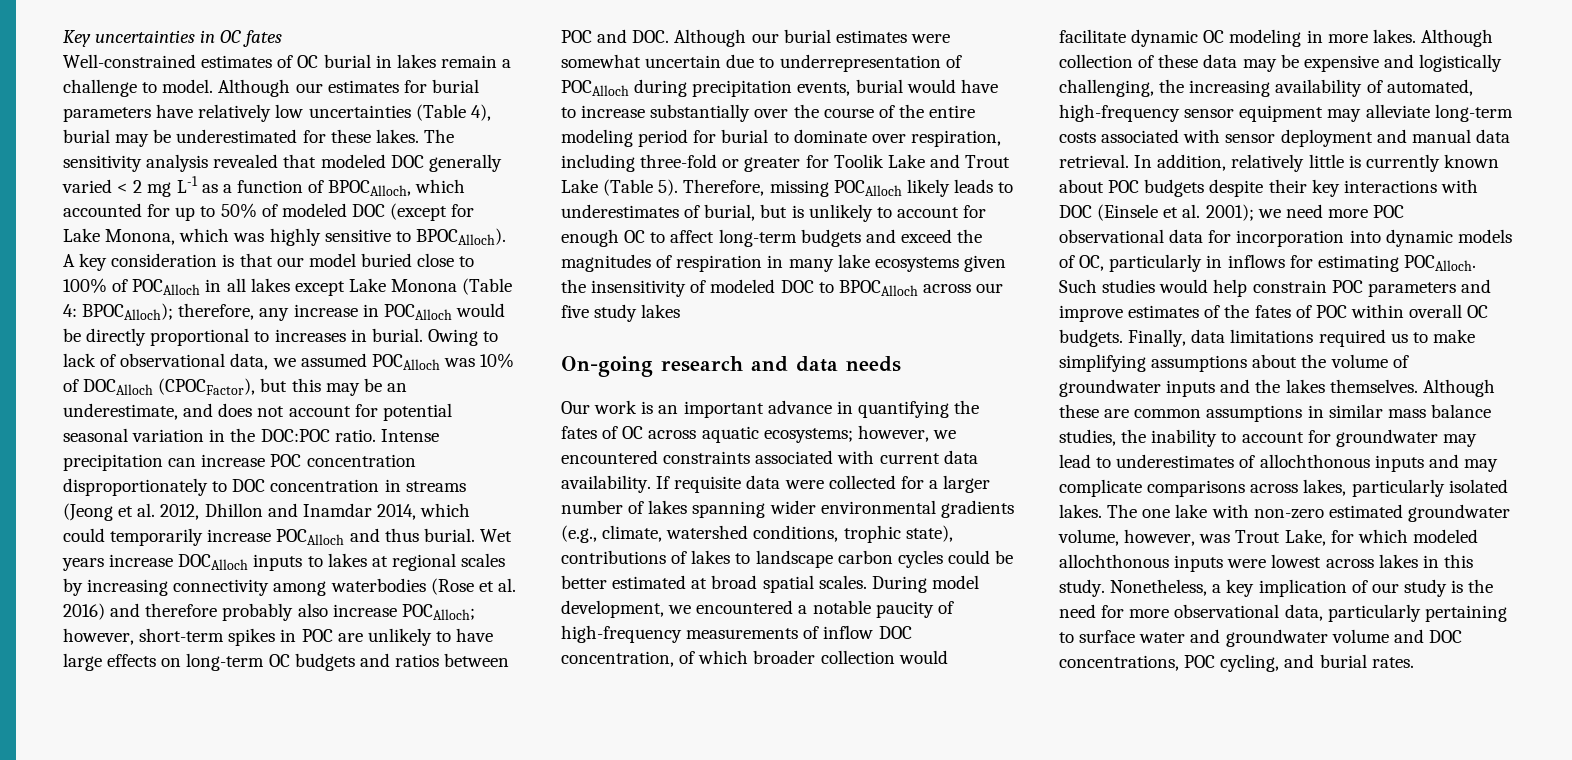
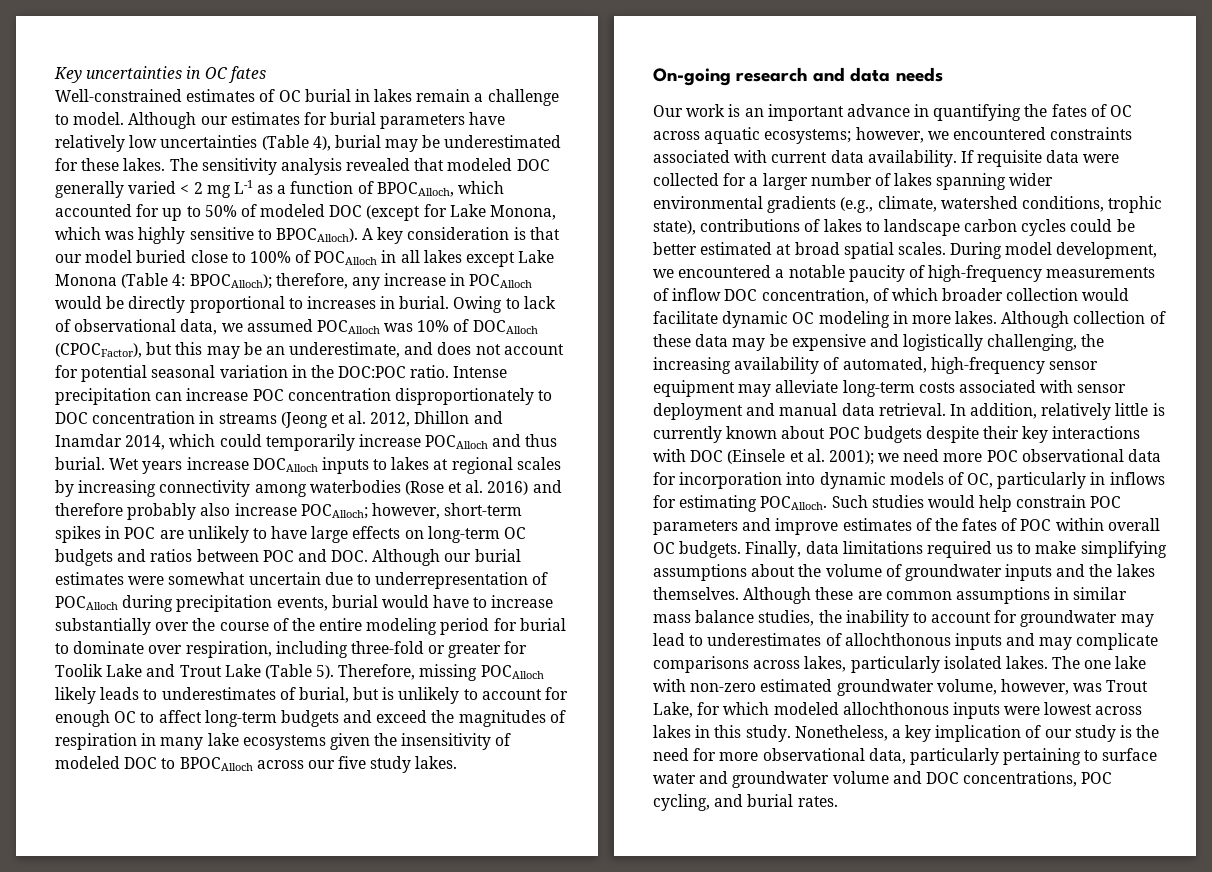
- Therefore, missing POCAlloch likely leads to underestimates of burial, but is unlikely to account for enough OC to affect long-term budgets and exceed the magnitudes of respiration in many lake ecosystems given the insensitivity of modeled DOC to BPOCAlloch across our five study lakes
+ Therefore, missing POCAlloch likely leads to underestimates of burial, but is unlikely to account for enough OC to affect long-term budgets and exceed the magnitudes of respiration in many lake ecosystems given the insensitivity of modeled DOC to BPOCAlloch across our five study lakes.

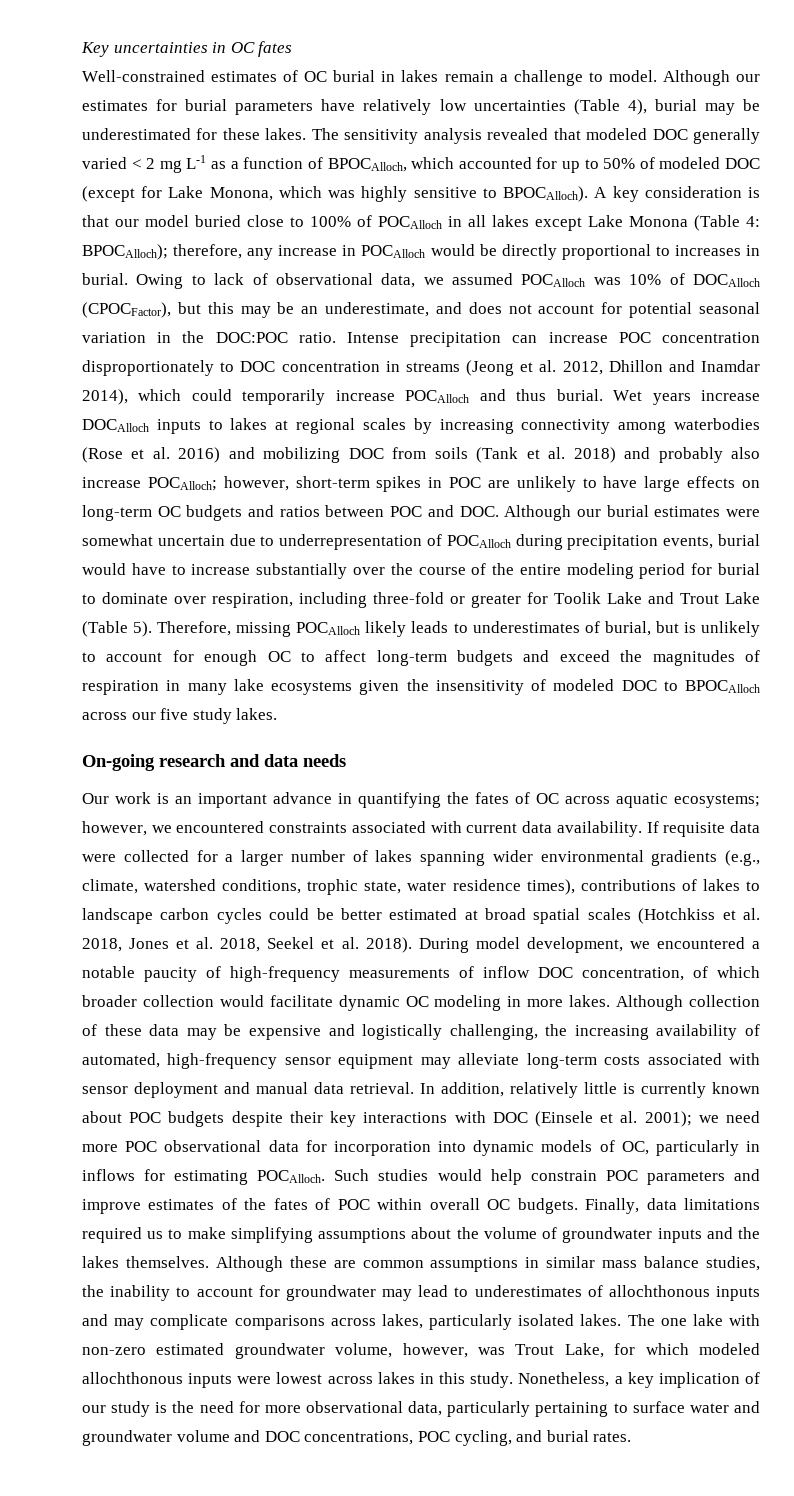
- Intense precipitation can increase POC concentration disproportionately to DOC concentration in streams (Jeong et al. 2012, Dhillon and Inamdar 2014, which could temporarily increase POCAlloch and thus burial.
+ Intense precipitation can increase POC concentration disproportionately to DOC concentration in streams (Jeong et al. 2012, Dhillon and Inamdar 2014), which could temporarily increase POCAlloch and thus burial.
- Wet years increase DOCAlloch inputs to lakes at regional scales by increasing connectivity among waterbodies (Rose et al. 2016) and therefore probably also increase POCAlloch;
+ Wet years increase DOCAlloch inputs to lakes at regional scales by increasing connectivity among waterbodies (Rose et al. 2016) and mobilizing DOC from soils (Tank et al. 2018) and probably also increase POCAlloch;
- If requisite data were collected for a larger number of lakes spanning wider environmental gradients (e.g., climate, watershed conditions, trophic state), contributions of lakes to landscape carbon cycles could be better estimated at broad spatial scales.
+ If requisite data were collected for a larger number of lakes spanning wider environmental gradients (e.g., climate, watershed conditions, trophic state, water residence times), contributions of lakes to landscape carbon cycles could be better estimated at broad spatial scales (Hotchkiss et al. 2018, Jones et al. 2018, Seekel et al. 2018).

